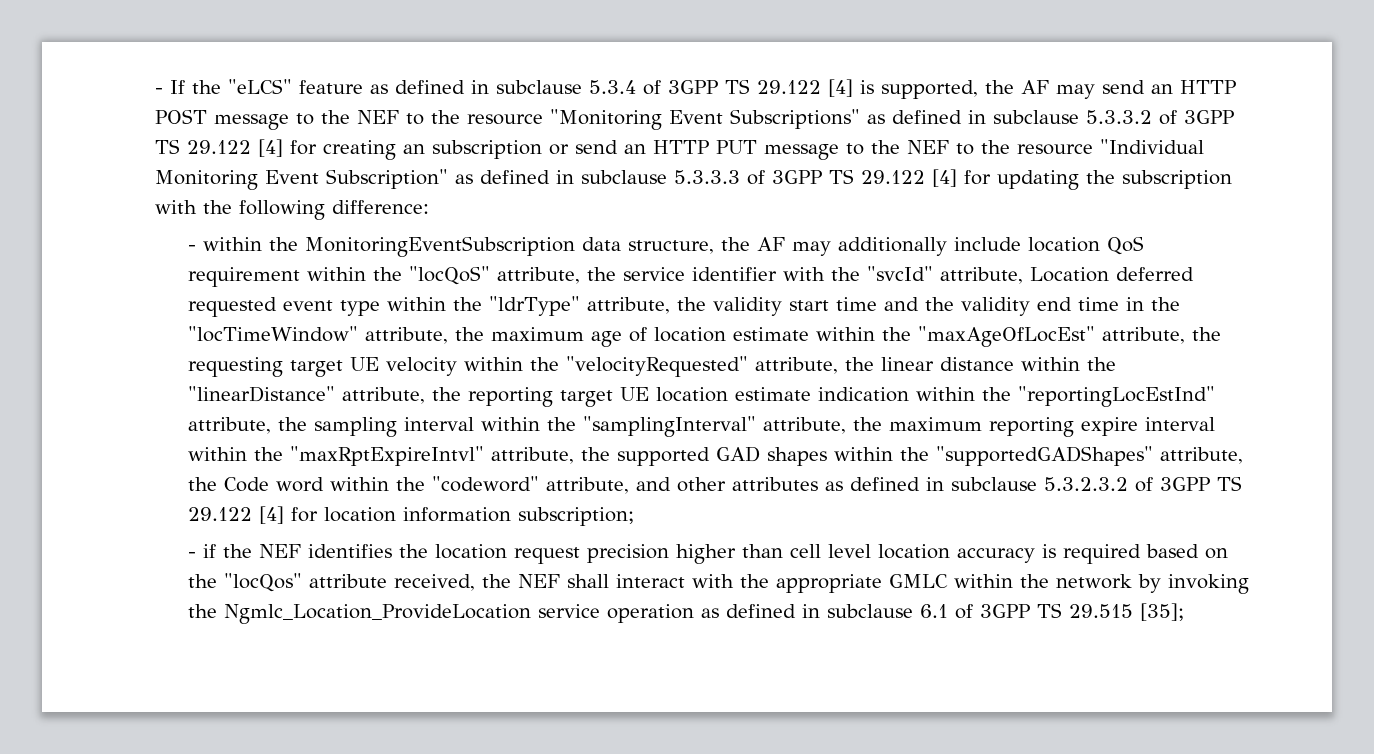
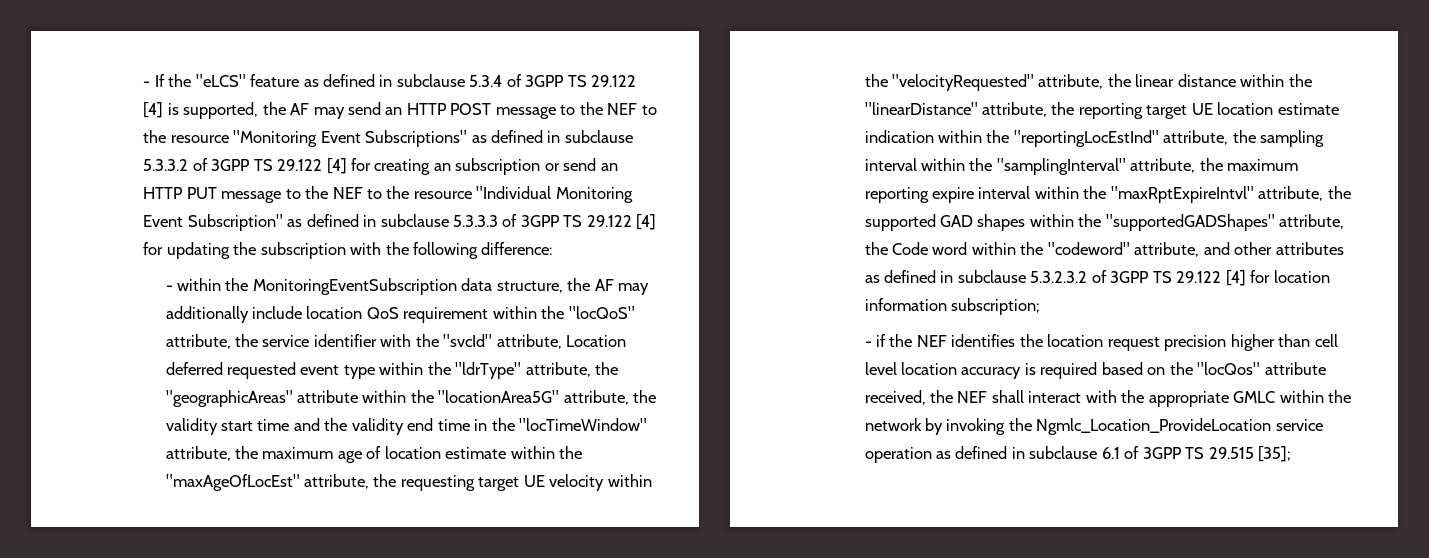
- - within the MonitoringEventSubscription data structure, the AF may additionally include location QoS requirement within the "locQoS" attribute, the service identifier with the "svcId" attribute, Location deferred requested event type within the "ldrType" attribute, the validity start time and the validity end time in the "locTimeWindow" attribute, the maximum age of location estimate within the "maxAgeOfLocEst" attribute, the requesting target UE velocity within the "velocityRequested" attribute, the linear distance within the "linearDistance" attribute, the reporting target UE location estimate indication within the "reportingLocEstInd" attribute, the sampling interval within the "samplingInterval" attribute, the maximum reporting expire interval within the "maxRptExpireIntvl" attribute, the supported GAD shapes within the "supportedGADShapes" attribute, the Code word within the "codeword" attribute, and other attributes as defined in subclause 5.3.2.3.2 of 3GPP TS 29.122 [4] for location information subscription;
+ - within the MonitoringEventSubscription data structure, the AF may additionally include location QoS requirement within the "locQoS" attribute, the service identifier with the "svcId" attribute, Location deferred requested event type within the "ldrType" attribute, the "geographicAreas" attribute within the "locationArea5G" attribute, the validity start time and the validity end time in the "locTimeWindow" attribute, the maximum age of location estimate within the "maxAgeOfLocEst" attribute, the requesting target UE velocity within the "velocityRequested" attribute, the linear distance within the "linearDistance" attribute, the reporting target UE location estimate indication within the "reportingLocEstInd" attribute, the sampling interval within the "samplingInterval" attribute, the maximum reporting expire interval within the "maxRptExpireIntvl" attribute, the supported GAD shapes within the "supportedGADShapes" attribute, the Code word within the "codeword" attribute, and other attributes as defined in subclause 5.3.2.3.2 of 3GPP TS 29.122 [4] for location information subscription;

